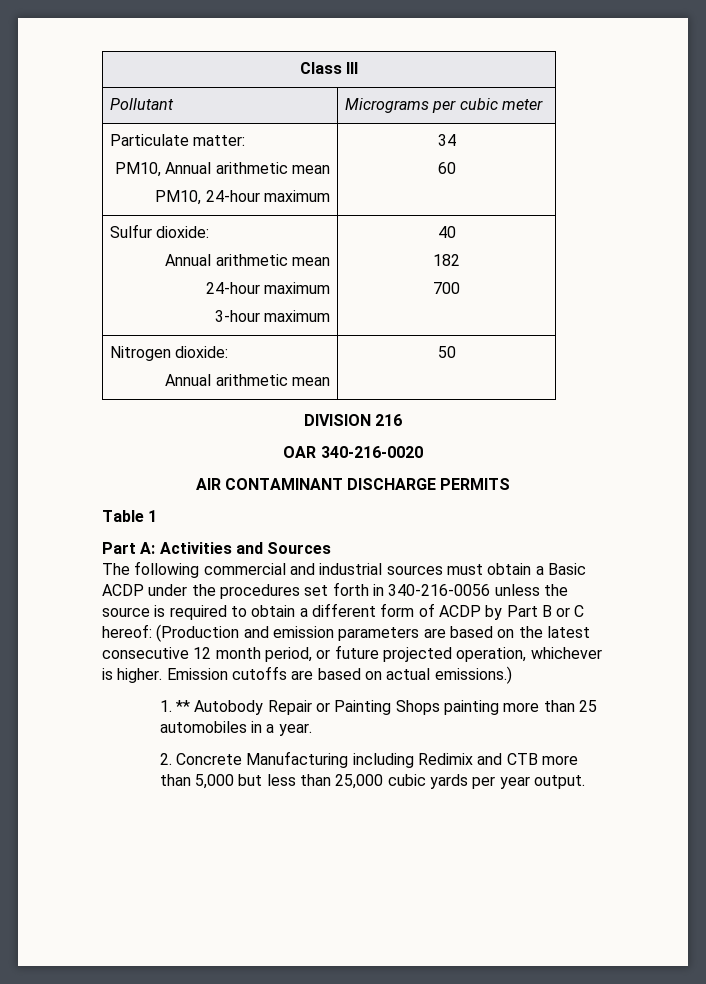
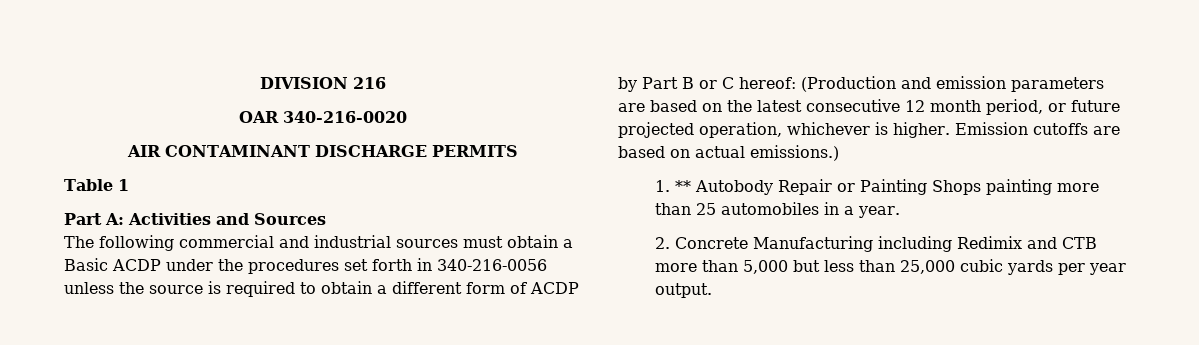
- Class III
- Pollutant | Micrograms per cubic meter
- Particulate matter:
- PM10, Annual arithmetic mean
- PM10, 24-hour maximum | 34
- 60
- Sulfur dioxide:
- Annual arithmetic mean
- 24-hour maximum
- 3-hour maximum | 40
- 182
- 700
- Nitrogen dioxide:
- Annual arithmetic mean | 50

